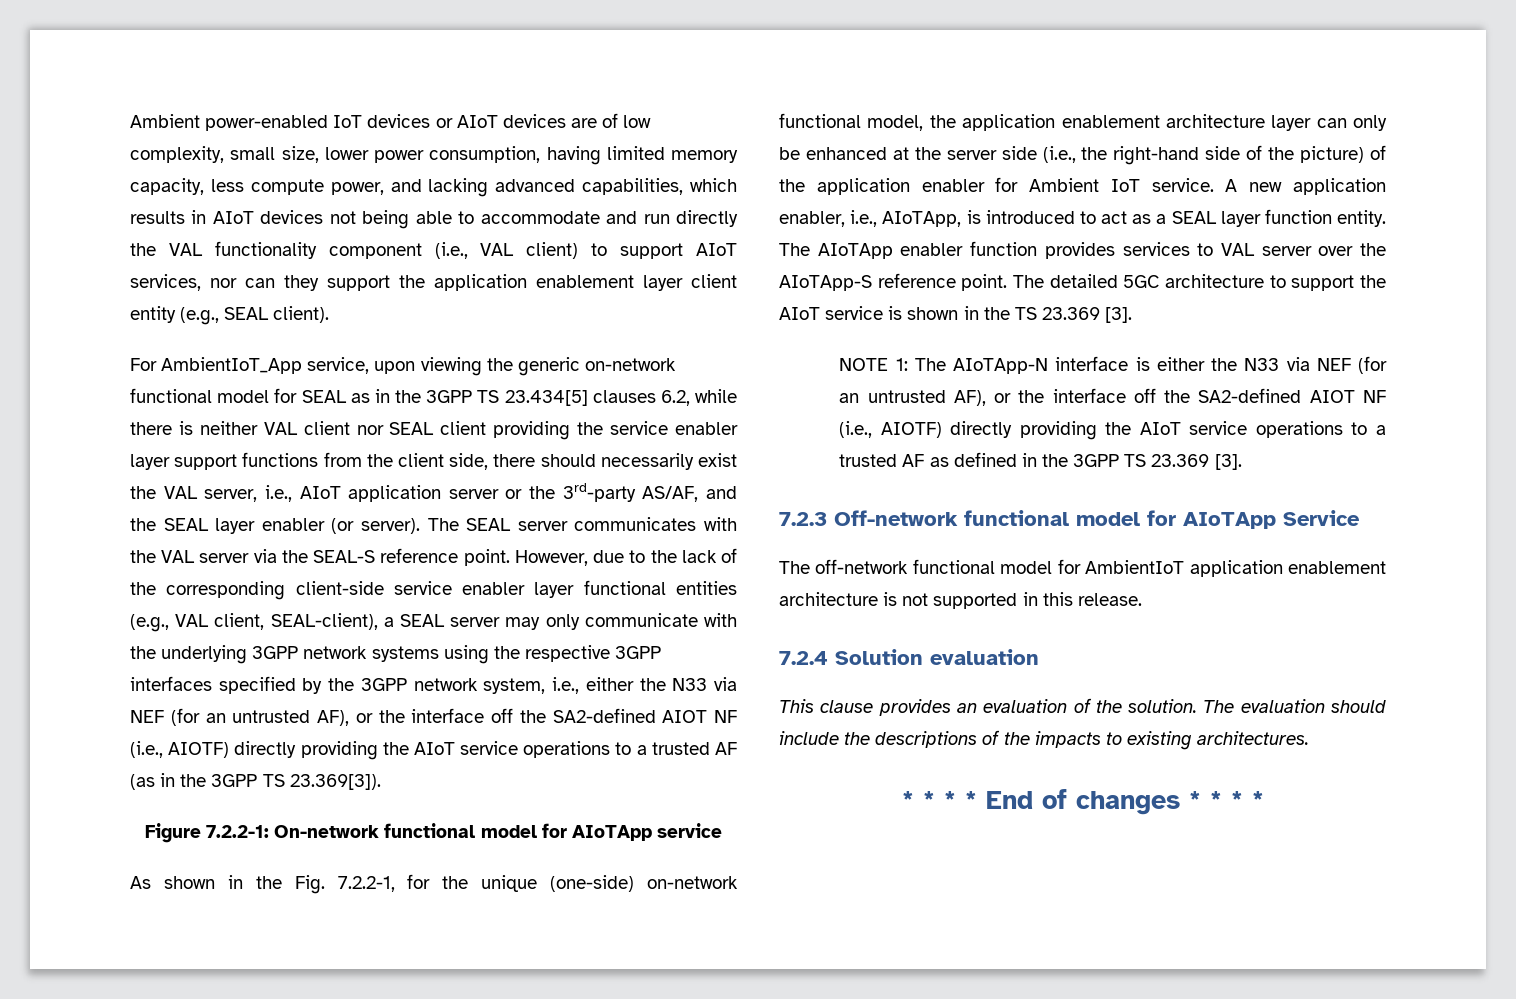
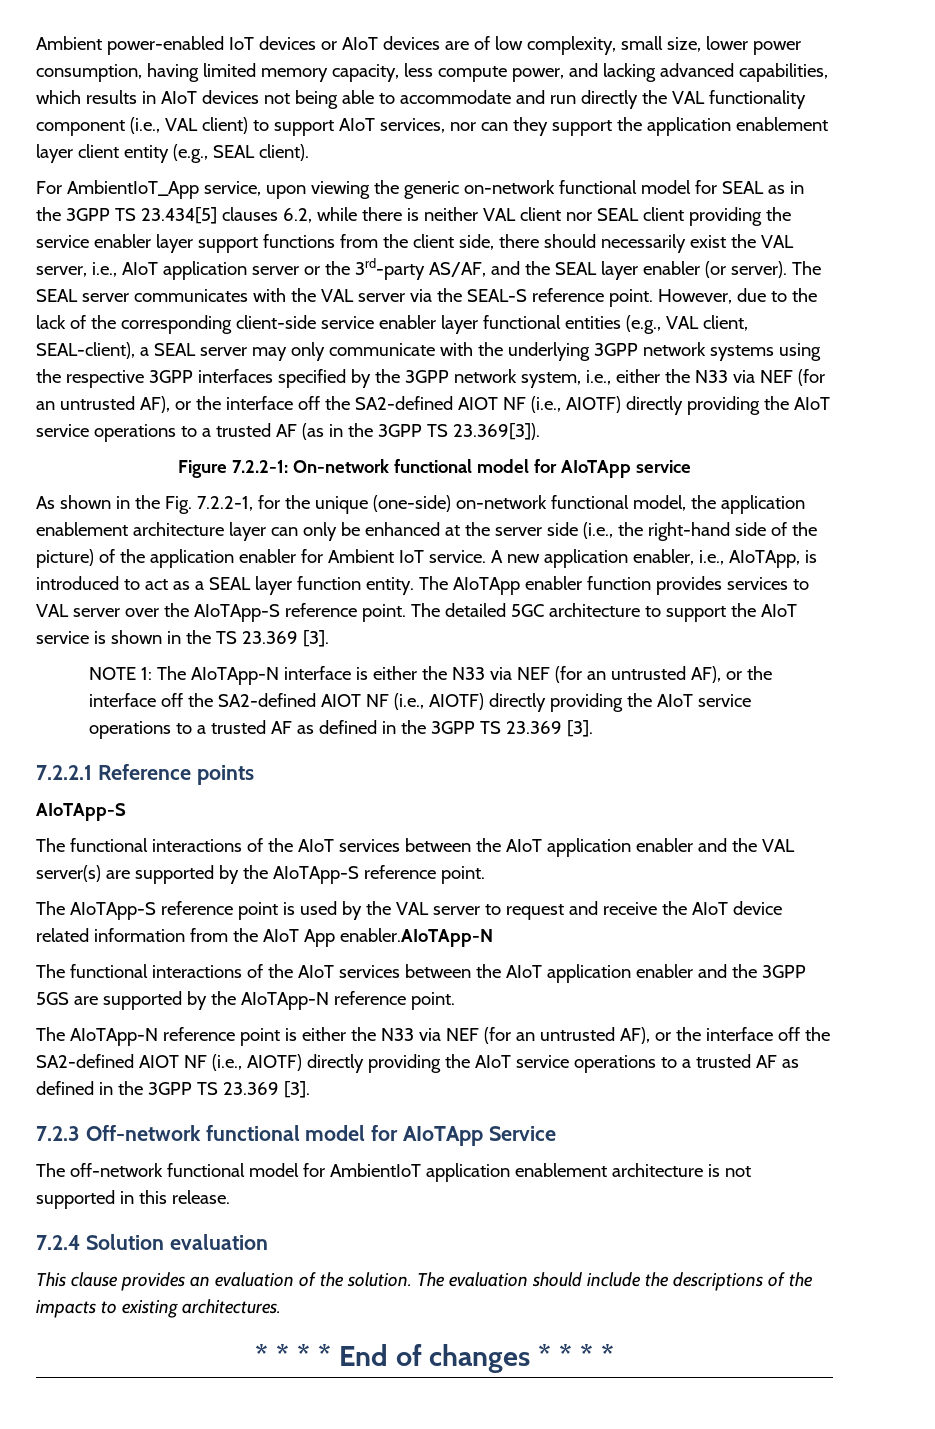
+ 7.2.2.1 Reference points
+ AIoTApp-S
+ The functional interactions of the AIoT services between the AIoT application enabler and the VAL server(s) are supported by the AIoTApp-S reference point.
+ The AIoTApp-S reference point is used by the VAL server to request and receive the AIoT device related information from the AIoT App enabler.AIoTApp-N
+ The functional interactions of the AIoT services between the AIoT application enabler and the 3GPP 5GS are supported by the AIoTApp-N reference point.
+ The AIoTApp-N reference point is either the N33 via NEF (for an untrusted AF), or the interface off the SA2-defined AIOT NF (i.e., AIOTF) directly providing the AIoT service operations to a trusted AF as defined in the 3GPP TS 23.369 [3].

